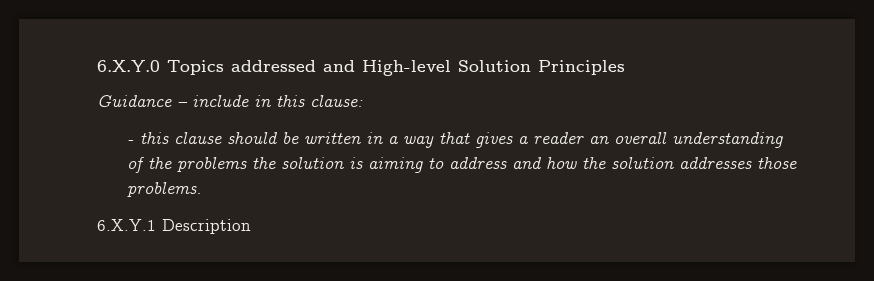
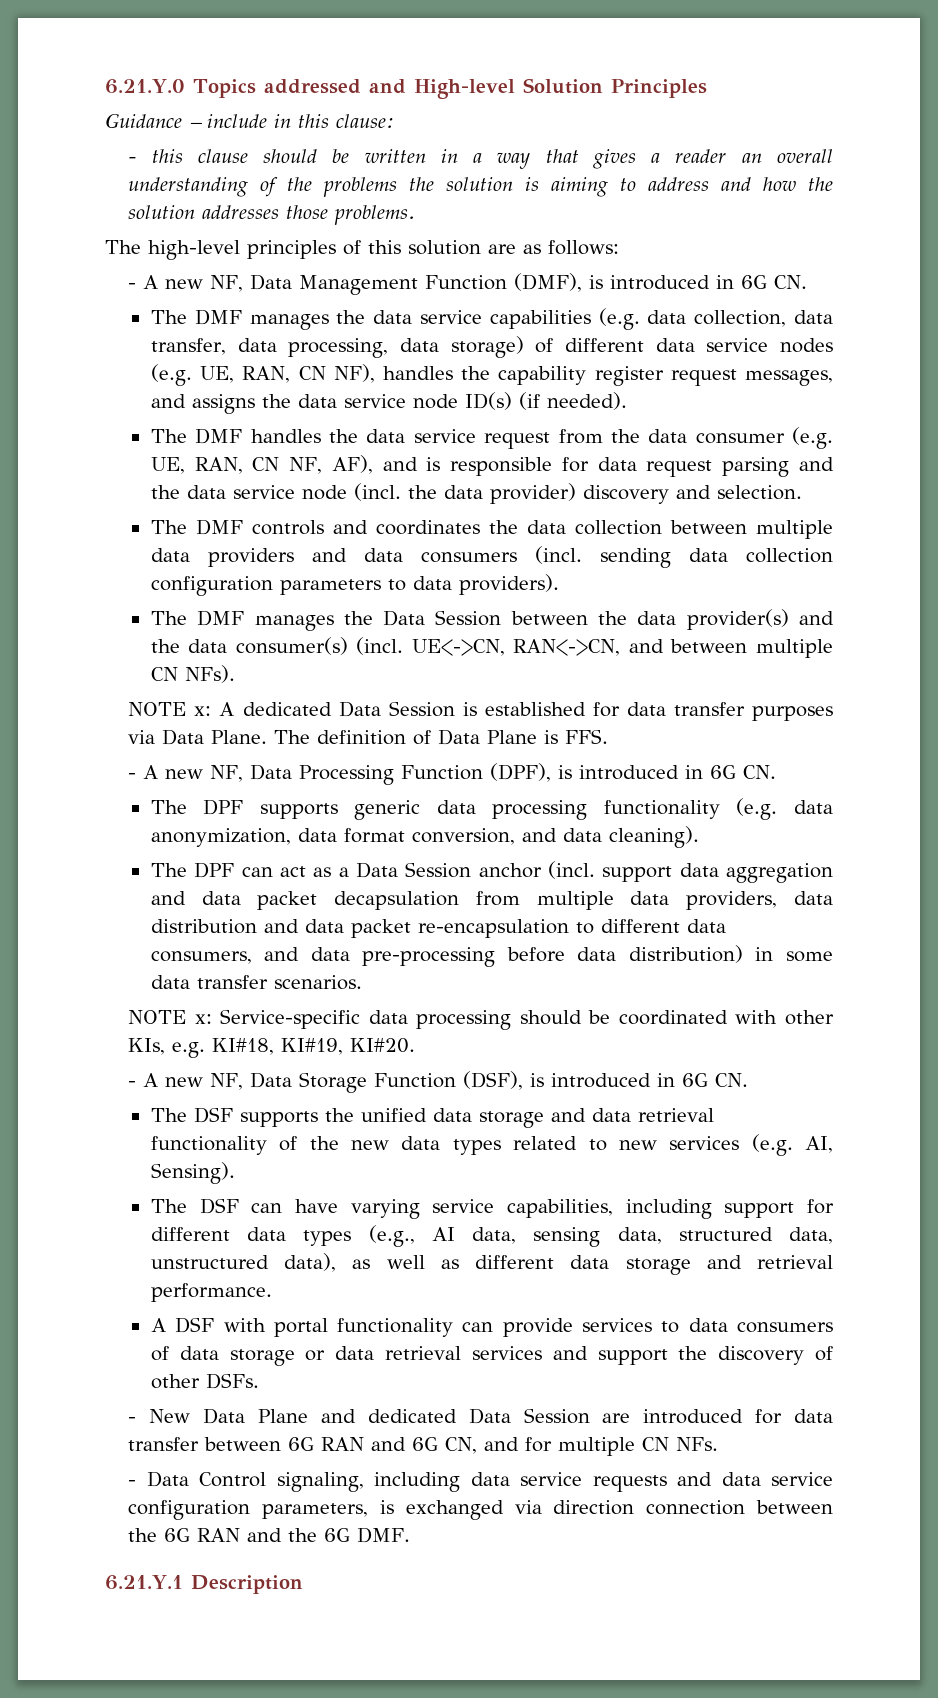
- 6.X.Y.0 Topics addressed and High-level Solution Principles
+ 6.21.Y.0 Topics addressed and High-level Solution Principles
- 6.X.Y.1 Description
+ The high-level principles of this solution are as follows:
+ - A new NF, Data Management Function (DMF), is introduced in 6G CN.
+ The DMF manages the data service capabilities (e.g. data collection, data transfer, data processing, data storage) of different data service nodes (e.g. UE, RAN, CN NF), handles the capability register request messages, and assigns the data service node ID(s) (if needed).
+ The DMF handles the data service request from the data consumer (e.g. UE, RAN, CN NF, AF), and is responsible for data request parsing and the data service node (incl. the data provider) discovery and selection.
+ The DMF controls and coordinates the data collection between multiple data providers and data consumers (incl. sending data collection configuration parameters to data providers).
+ The DMF manages the Data Session between the data provider(s) and the data consumer(s) (incl. UE<->CN, RAN<->CN, and between multiple CN NFs).
+ NOTE x: A dedicated Data Session is established for data transfer purposes via Data Plane. The definition of Data Plane is FFS.
+ - A new NF, Data Processing Function (DPF), is introduced in 6G CN.
+ The DPF supports generic data processing functionality (e.g. data anonymization, data format conversion, and data cleaning).
+ The DPF can act as a Data Session anchor (incl. support data aggregation and data packet decapsulation from multiple data providers, data distribution and data packet re-encapsulation to different data consumers, and data pre-processing before data distribution) in some data transfer scenarios.
+ NOTE x: Service-specific data processing should be coordinated with other KIs, e.g. KI#18, KI#19, KI#20.
+ - A new NF, Data Storage Function (DSF), is introduced in 6G CN.
+ The DSF supports the unified data storage and data retrieval functionality of the new data types related to new services (e.g. AI, Sensing).
+ The DSF can have varying service capabilities, including support for different data types (e.g., AI data, sensing data, structured data, unstructured data), as well as different data storage and retrieval performance.
+ A DSF with portal functionality can provide services to data consumers of data storage or data retrieval services and support the discovery of other DSFs.
+ - New Data Plane and dedicated Data Session are introduced for data transfer between 6G RAN and 6G CN, and for multiple CN NFs.
+ - Data Control signaling, including data service requests and data service configuration parameters, is exchanged via direction connection between the 6G RAN and the 6G DMF.
+ 6.21.Y.1 Description

